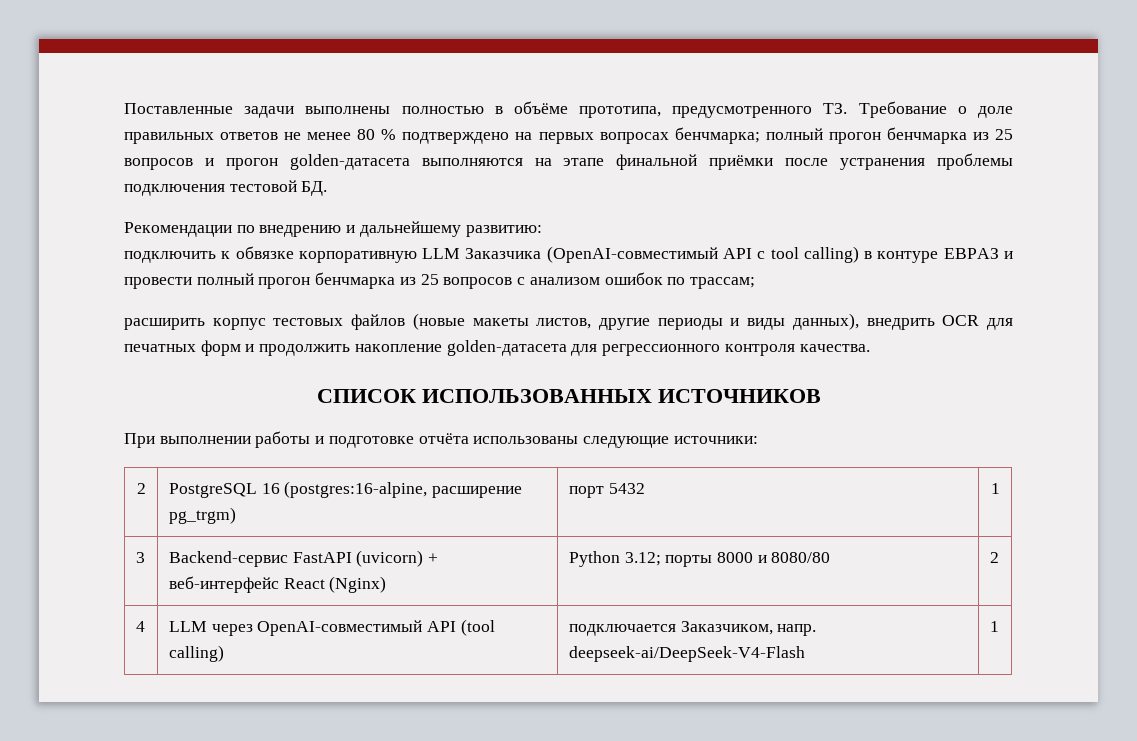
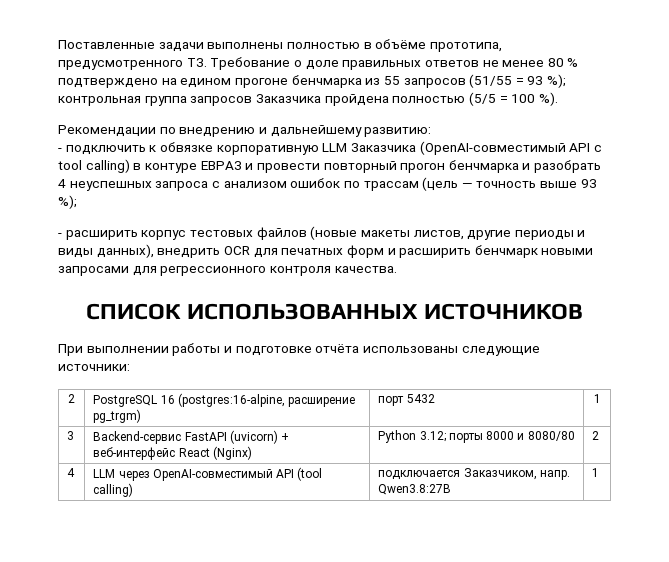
- Поставленные задачи выполнены полностью в объёме прототипа, предусмотренного ТЗ. Требование о доле правильных ответов не менее 80 % подтверждено на первых вопросах бенчмарка; полный прогон бенчмарка из 25 вопросов и прогон golden-датасета выполняются на этапе финальной приёмки после устранения проблемы подключения тестовой БД.
+ Поставленные задачи выполнены полностью в объёме прототипа, предусмотренного ТЗ. Требование о доле правильных ответов не менее 80 % подтверждено на едином прогоне бенчмарка из 55 запросов (51/55 = 93 %); контрольная группа запросов Заказчика пройдена полностью (5/5 = 100 %).
- подключить к обвязке корпоративную LLM Заказчика (OpenAI-совместимый API с tool calling) в контуре ЕВРАЗ и провести полный прогон бенчмарка из 25 вопросов с анализом ошибок по трассам;
- расширить корпус тестовых файлов (новые макеты листов, другие периоды и виды данных), внедрить OCR для печатных форм и продолжить накопление golden-датасета для регрессионного контроля качества.
+ - подключить к обвязке корпоративную LLM Заказчика (OpenAI-совместимый API с tool calling) в контуре ЕВРАЗ и провести повторный прогон бенчмарка и разобрать 4 неуспешных запроса с анализом ошибок по трассам (цель — точность выше 93 %);
+ - расширить корпус тестовых файлов (новые макеты листов, другие периоды и виды данных), внедрить OCR для печатных форм и расширить бенчмарк новыми запросами для регрессионного контроля качества.
- 4 | LLM через OpenAI-совместимый API (tool calling) | подключается Заказчиком, напр. deepseek-ai/DeepSeek-V4-Flash | 1
+ 4 | LLM через OpenAI-совместимый API (tool calling) | подключается Заказчиком, напр. Qwen3.8:27B | 1

